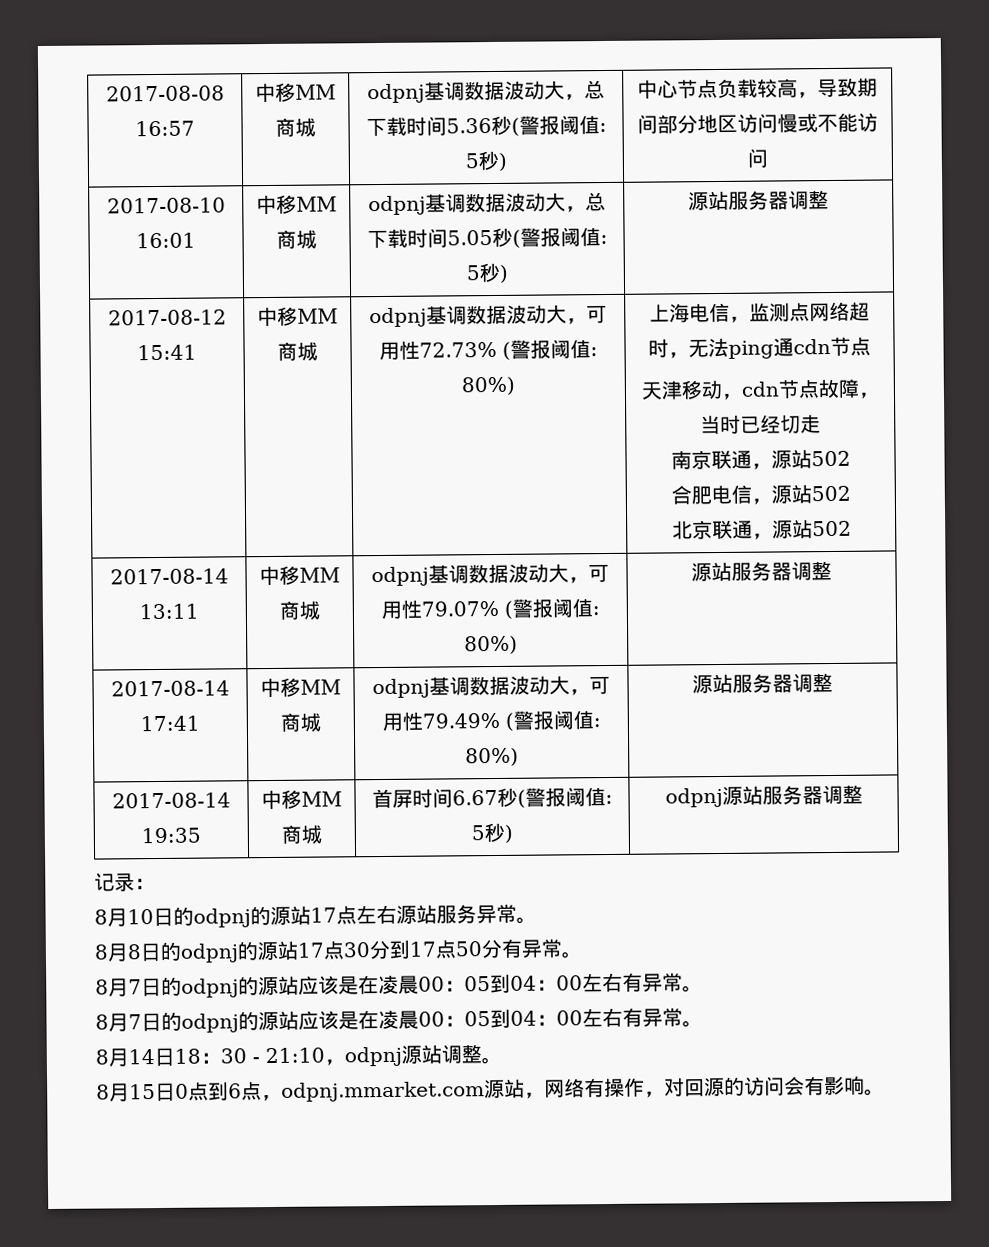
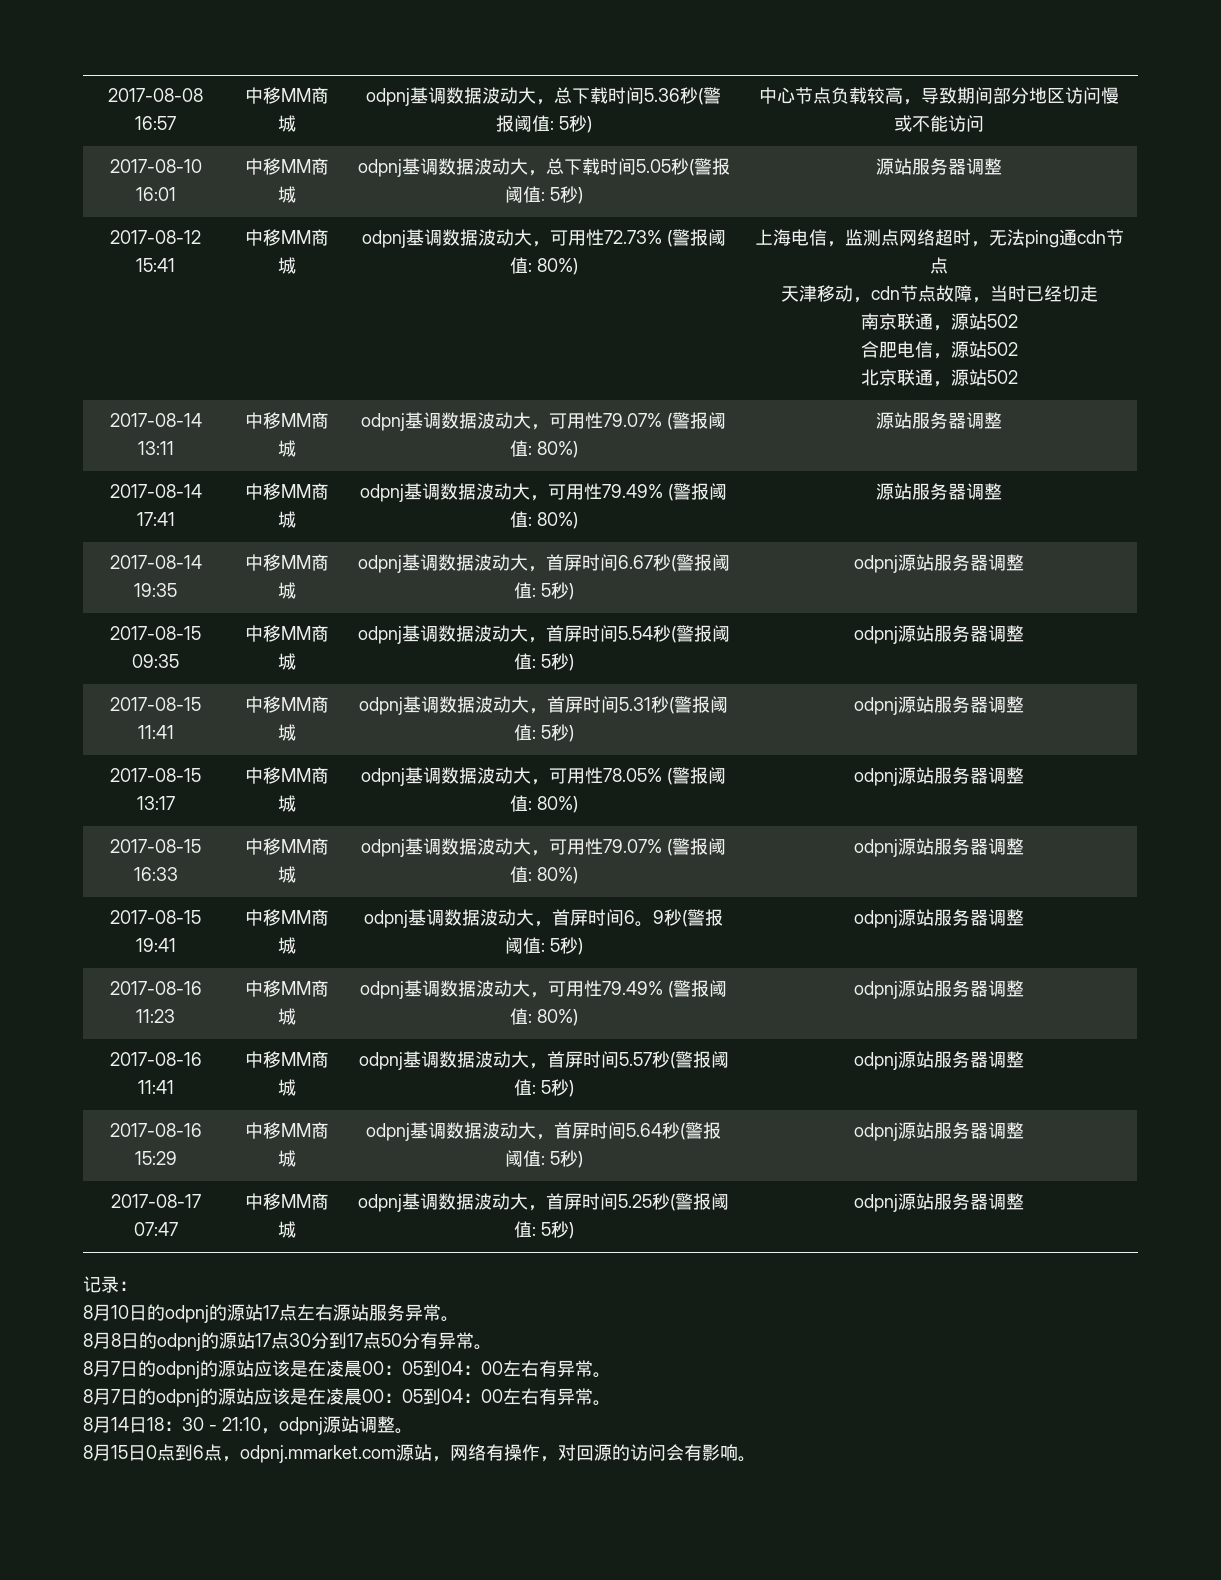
- 2017-08-14 19:35 | 中移MM商城 | 首屏时间6.67秒(警报阈值: 5秒) | odpnj源站服务器调整
+ 2017-08-14 19:35 | 中移MM商城 | odpnj基调数据波动大，首屏时间6.67秒(警报阈值: 5秒) | odpnj源站服务器调整
+ 2017-08-15 09:35 | 中移MM商城 | odpnj基调数据波动大，首屏时间5.54秒(警报阈值: 5秒) | odpnj源站服务器调整
+ 2017-08-15 11:41 | 中移MM商城 | odpnj基调数据波动大，首屏时间5.31秒(警报阈值: 5秒) | odpnj源站服务器调整
+ 2017-08-15 13:17 | 中移MM商城 | odpnj基调数据波动大，可用性78.05% (警报阈值: 80%) | odpnj源站服务器调整
+ 2017-08-15 16:33 | 中移MM商城 | odpnj基调数据波动大，可用性79.07% (警报阈值: 80%) | odpnj源站服务器调整
+ 2017-08-15 19:41 | 中移MM商城 | odpnj基调数据波动大，首屏时间6。9秒(警报阈值: 5秒) | odpnj源站服务器调整
+ 2017-08-16 11:23 | 中移MM商城 | odpnj基调数据波动大，可用性79.49% (警报阈值: 80%) | odpnj源站服务器调整
+ 2017-08-16 11:41 | 中移MM商城 | odpnj基调数据波动大，首屏时间5.57秒(警报阈值: 5秒) | odpnj源站服务器调整
+ 2017-08-16 15:29 | 中移MM商城 | odpnj基调数据波动大，首屏时间5.64秒(警报阈值: 5秒) | odpnj源站服务器调整
+ 2017-08-17 07:47 | 中移MM商城 | odpnj基调数据波动大，首屏时间5.25秒(警报阈值: 5秒) | odpnj源站服务器调整

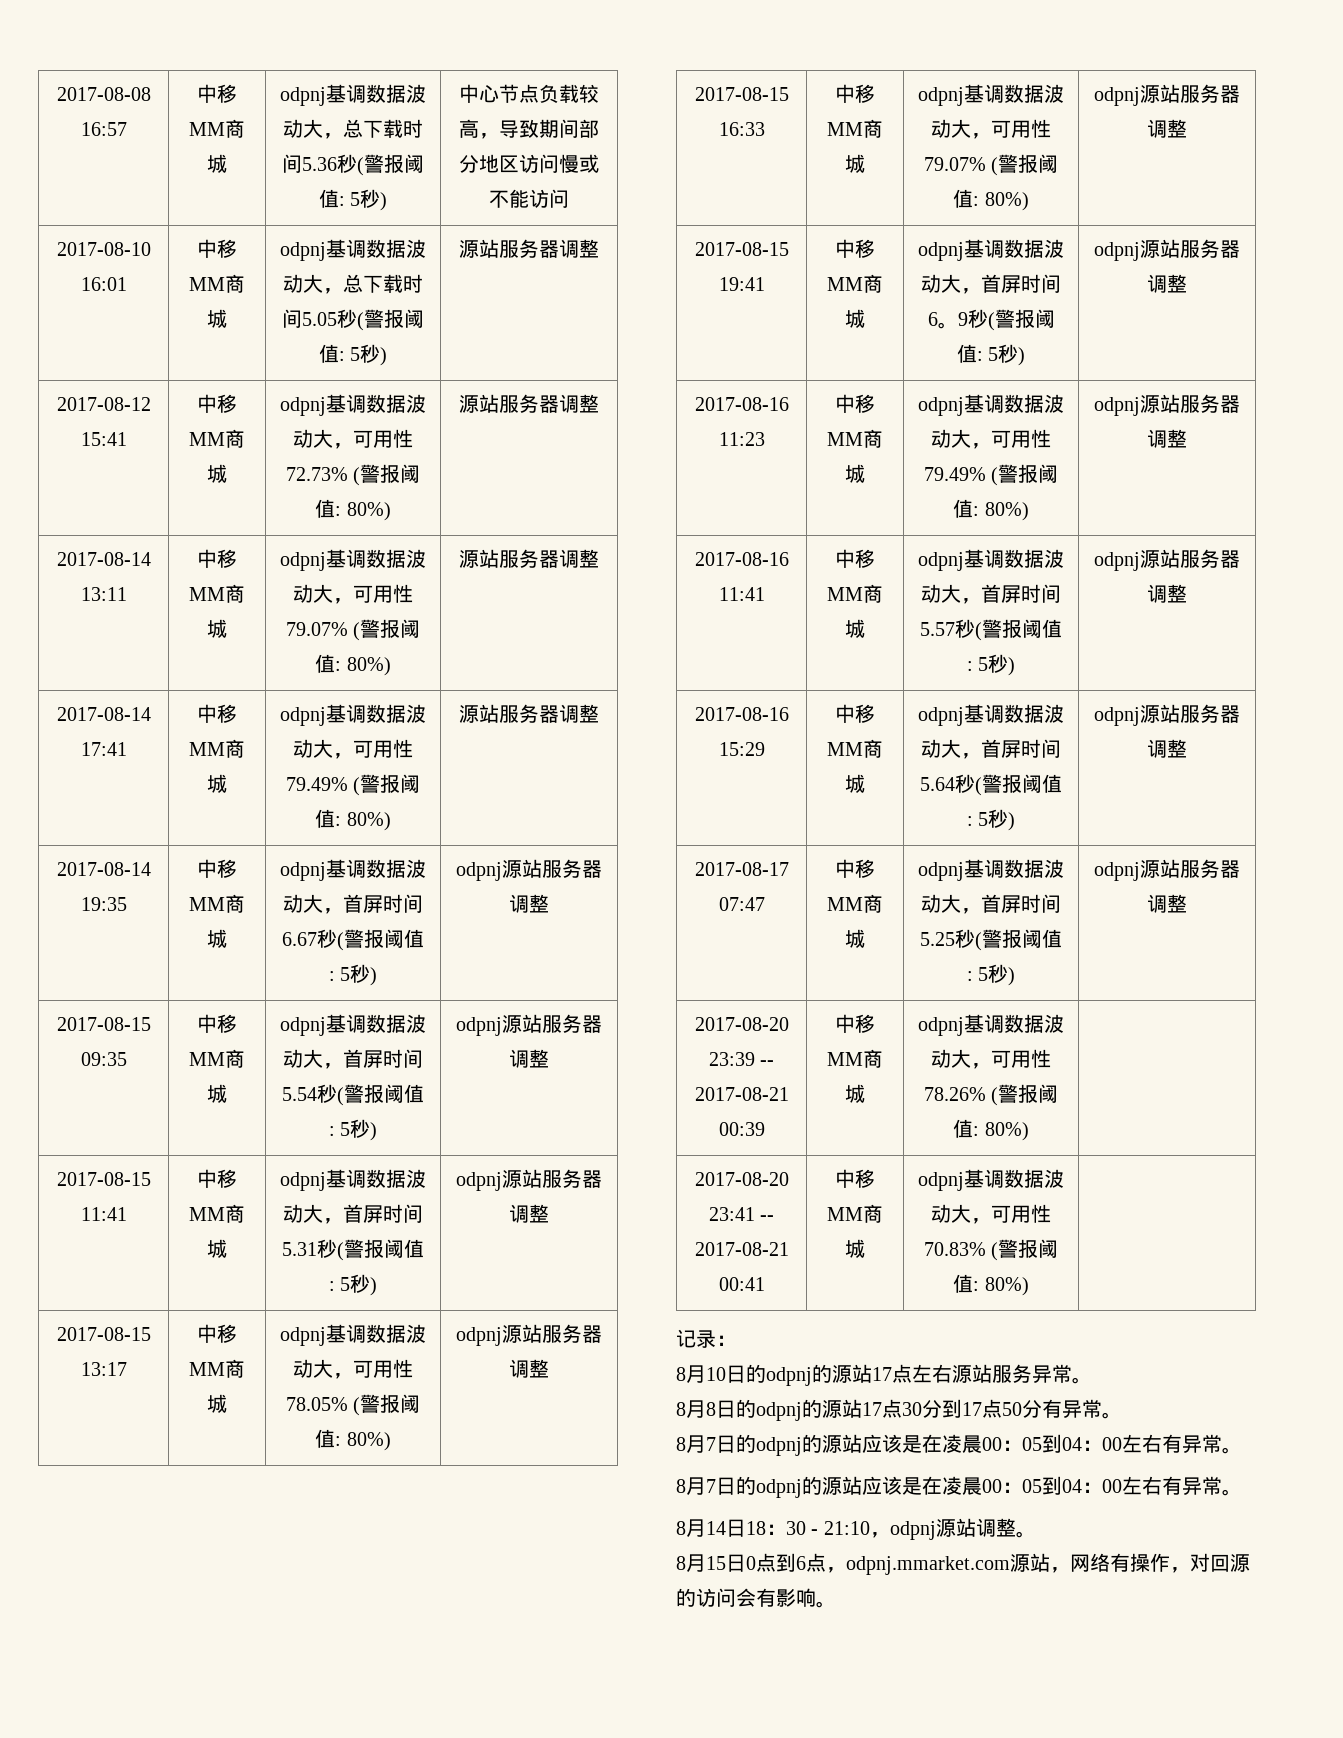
- odpnj基调数据波动大，可用性72.73% (警报阈值: 80%) | 上海电信，监测点网络超时，无法ping通cdn节点
- 天津移动，cdn节点故障，当时已经切走
- 南京联通，源站502
- 合肥电信，源站502
- 北京联通，源站502
+ odpnj基调数据波动大，可用性72.73% (警报阈值: 80%) | 源站服务器调整
+ 2017-08-20 23:39 -- 2017-08-21 00:39 | 中移MM商城 | odpnj基调数据波动大，可用性78.26% (警报阈值: 80%) |
+ 2017-08-20 23:41 -- 2017-08-21 00:41 | 中移MM商城 | odpnj基调数据波动大，可用性70.83% (警报阈值: 80%) |

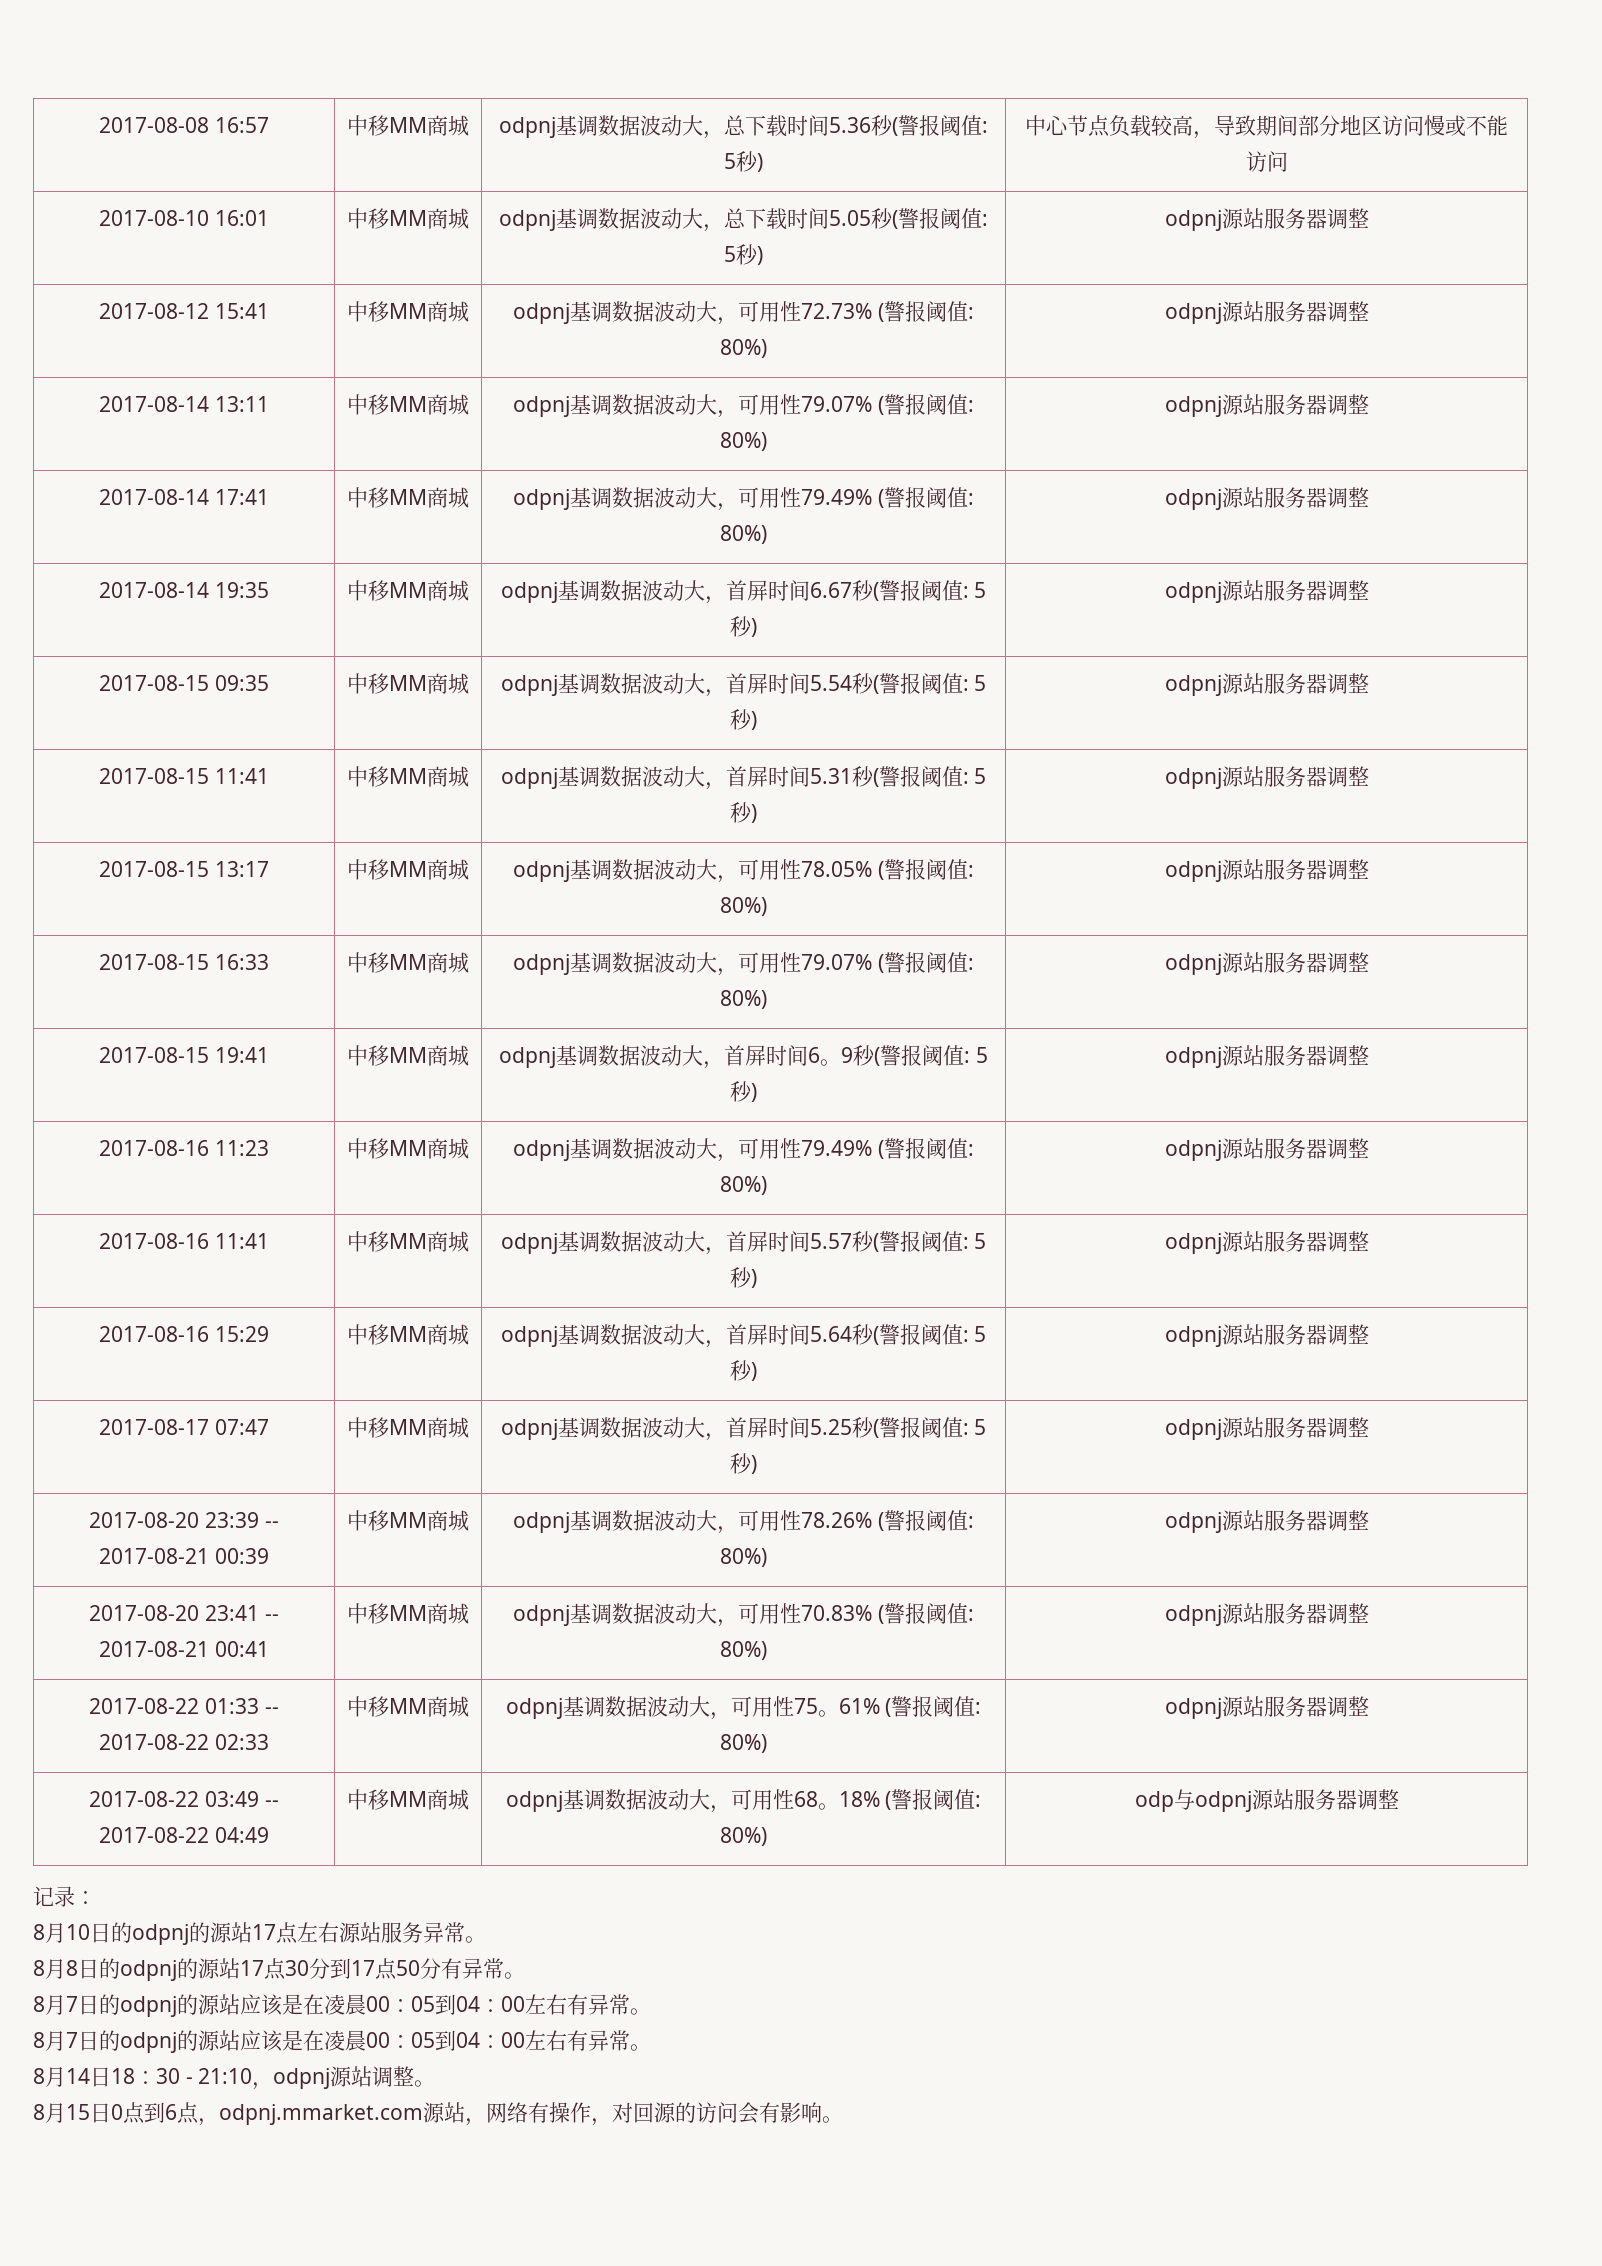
- 2017-08-10 16:01 | 中移MM商城 | odpnj基调数据波动大，总下载时间5.05秒(警报阈值: 5秒) | 源站服务器调整
+ 2017-08-10 16:01 | 中移MM商城 | odpnj基调数据波动大，总下载时间5.05秒(警报阈值: 5秒) | odpnj源站服务器调整
- 2017-08-12 15:41 | 中移MM商城 | odpnj基调数据波动大，可用性72.73% (警报阈值: 80%) | 源站服务器调整
+ 2017-08-12 15:41 | 中移MM商城 | odpnj基调数据波动大，可用性72.73% (警报阈值: 80%) | odpnj源站服务器调整
- 2017-08-14 13:11 | 中移MM商城 | odpnj基调数据波动大，可用性79.07% (警报阈值: 80%) | 源站服务器调整
+ 2017-08-14 13:11 | 中移MM商城 | odpnj基调数据波动大，可用性79.07% (警报阈值: 80%) | odpnj源站服务器调整
- 2017-08-14 17:41 | 中移MM商城 | odpnj基调数据波动大，可用性79.49% (警报阈值: 80%) | 源站服务器调整
+ 2017-08-14 17:41 | 中移MM商城 | odpnj基调数据波动大，可用性79.49% (警报阈值: 80%) | odpnj源站服务器调整
- 2017-08-20 23:39 -- 2017-08-21 00:39 | 中移MM商城 | odpnj基调数据波动大，可用性78.26% (警报阈值: 80%) |
+ 2017-08-20 23:39 -- 2017-08-21 00:39 | 中移MM商城 | odpnj基调数据波动大，可用性78.26% (警报阈值: 80%) | odpnj源站服务器调整
- 2017-08-20 23:41 -- 2017-08-21 00:41 | 中移MM商城 | odpnj基调数据波动大，可用性70.83% (警报阈值: 80%) |
+ 2017-08-20 23:41 -- 2017-08-21 00:41 | 中移MM商城 | odpnj基调数据波动大，可用性70.83% (警报阈值: 80%) | odpnj源站服务器调整
+ 2017-08-22 01:33 -- 2017-08-22 02:33 | 中移MM商城 | odpnj基调数据波动大，可用性75。61% (警报阈值: 80%) | odpnj源站服务器调整
+ 2017-08-22 03:49 -- 2017-08-22 04:49 | 中移MM商城 | odpnj基调数据波动大，可用性68。18% (警报阈值: 80%) | odp与odpnj源站服务器调整

